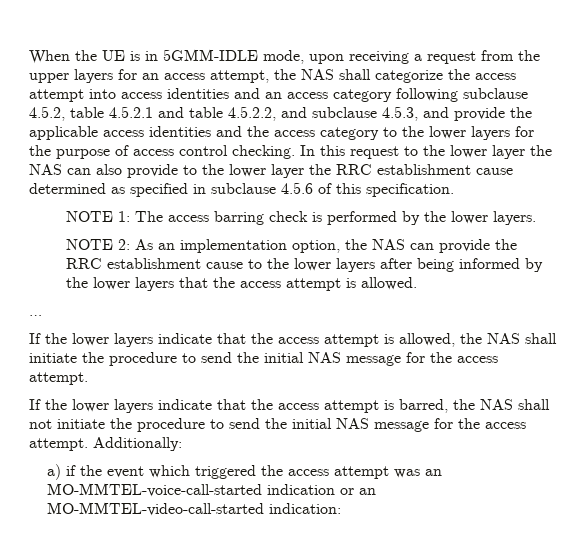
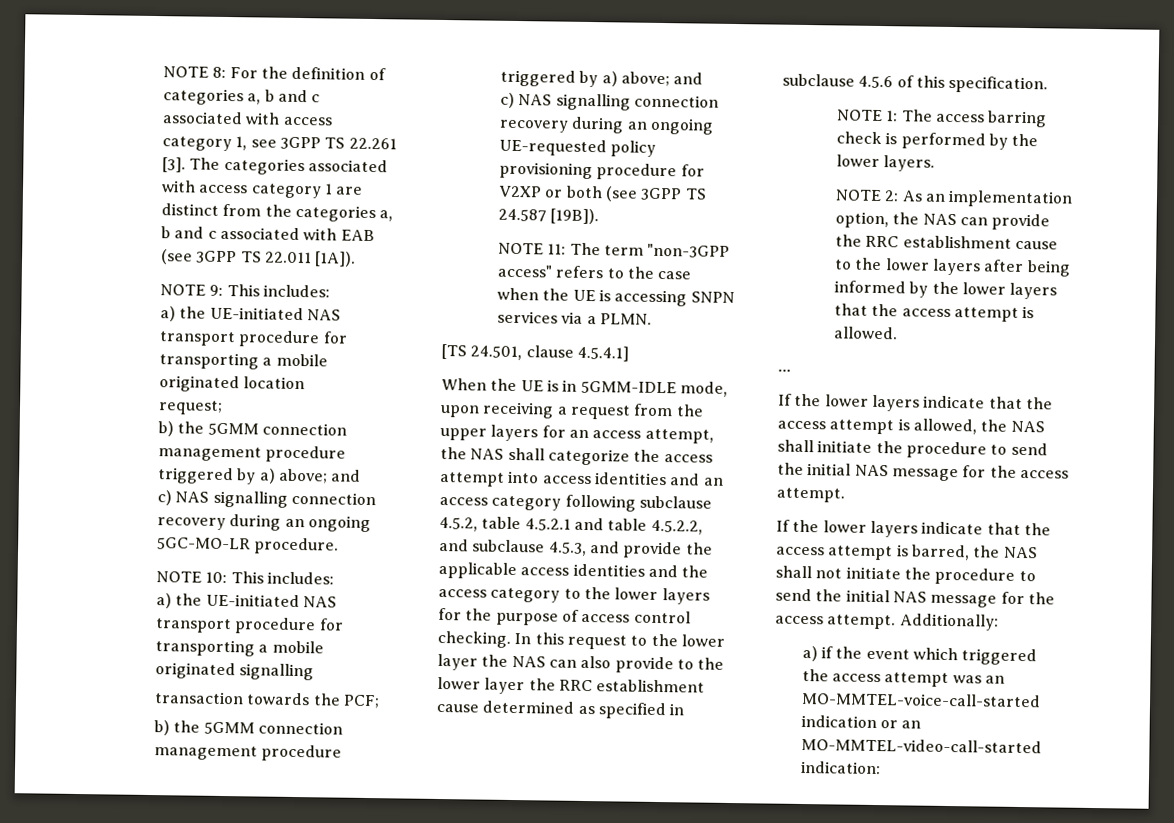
+ NOTE 8: For the definition of categories a, b and c associated with access category 1, see 3GPP TS 22.261 [3]. The categories associated with access category 1 are distinct from the categories a, b and c associated with EAB (see 3GPP TS 22.011 [1A]).
+ NOTE 9: This includes:
+ a) the UE-initiated NAS transport procedure for transporting a mobile originated location
+ request;
+ b) the 5GMM connection management procedure triggered by a) above; and
+ c) NAS signalling connection recovery during an ongoing 5GC-MO-LR procedure.
+ NOTE 10: This includes:
+ a) the UE-initiated NAS transport procedure for transporting a mobile originated signalling
+ transaction towards the PCF;
+ b) the 5GMM connection management procedure triggered by a) above; and
+ c) NAS signalling connection recovery during an ongoing UE-requested policy provisioning procedure for V2XP or both (see 3GPP TS 24.587 [19B]).
+ NOTE 11: The term "non-3GPP access" refers to the case when the UE is accessing SNPN services via a PLMN.
+ [TS 24.501, clause 4.5.4.1]

